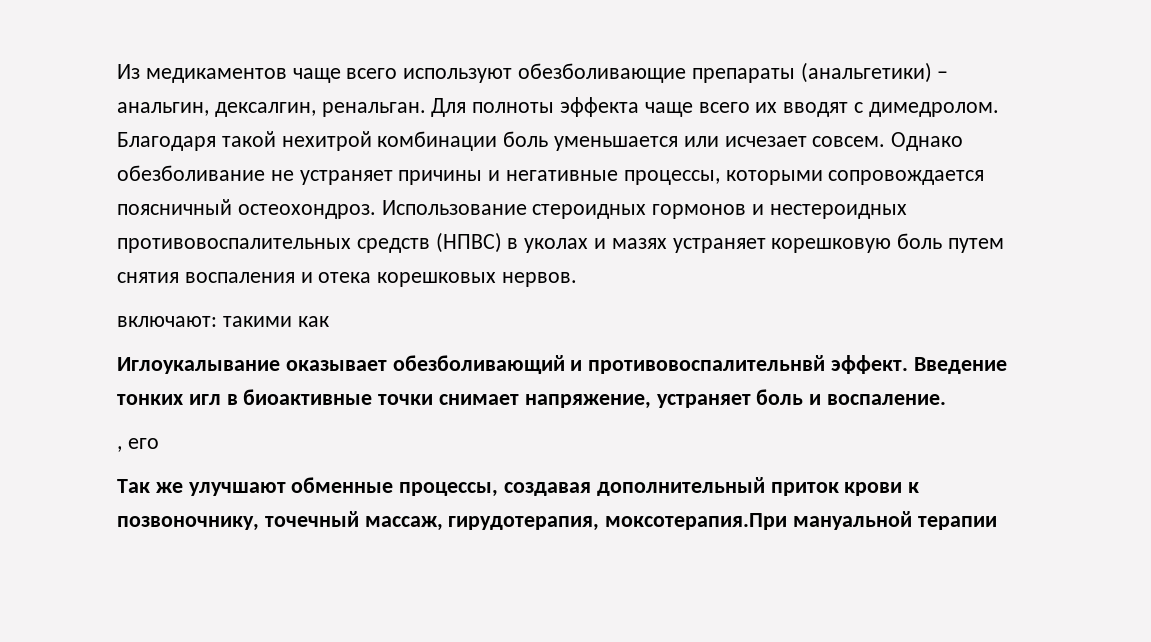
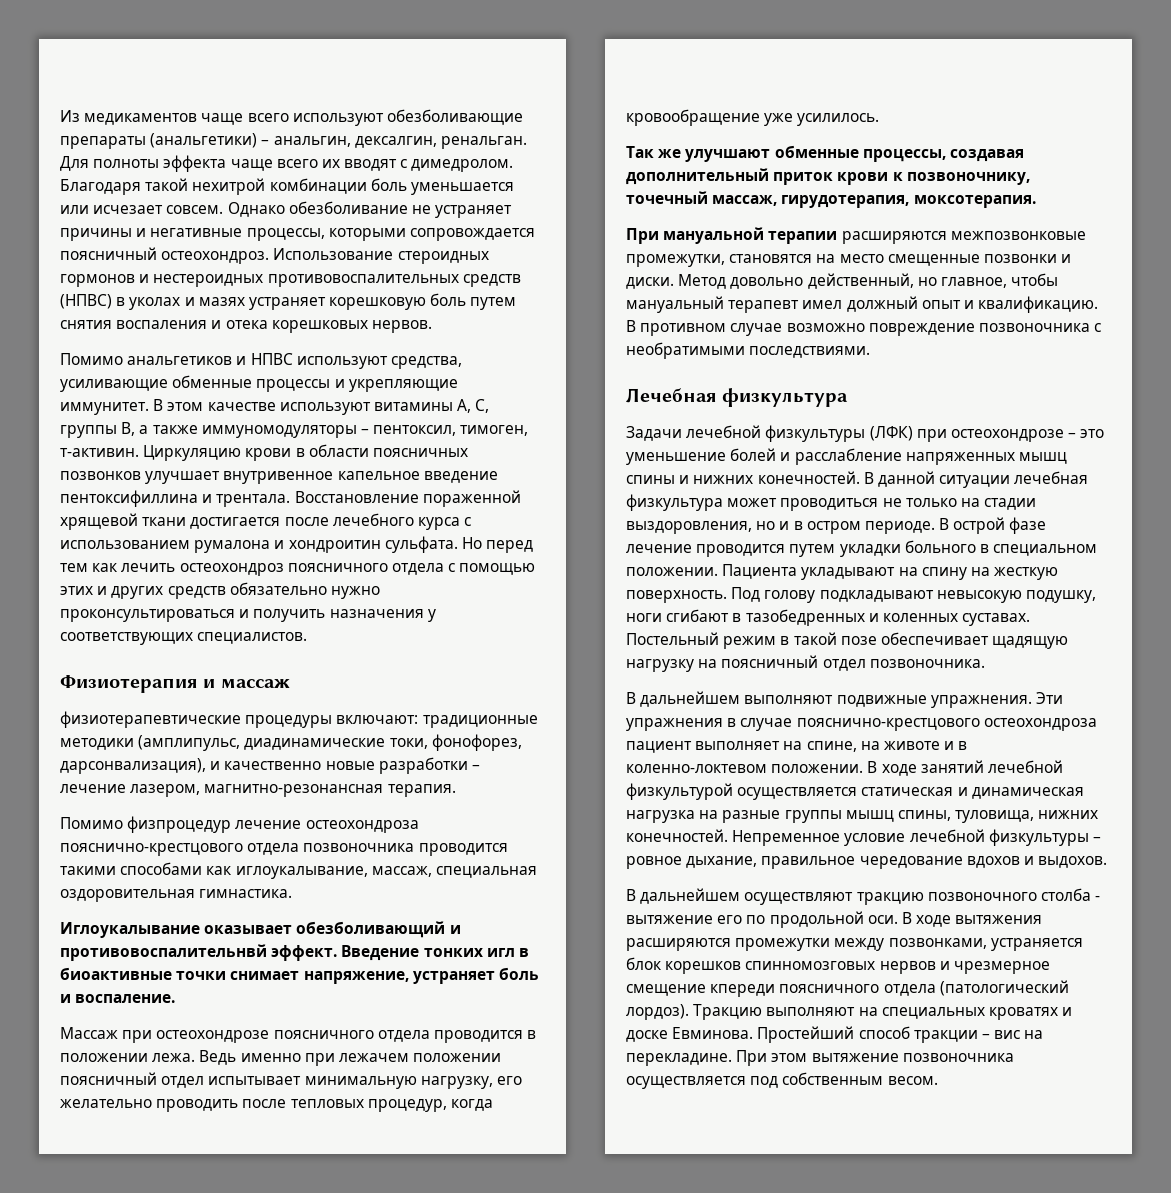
- включают: такими как
+ Помимо анальгетиков и НПВС используют средства, усиливающие обменные процессы и укрепляющие иммунитет. В этом качестве используют витамины А, С, группы В, а также иммуномодуляторы – пентоксил, тимоген, т-активин. Циркуляцию крови в области поясничных позвонков улучшает внутривенное капельное введение пентоксифиллина и трентала. Восстановление пораженной хрящевой ткани достигается после лечебного курса с использованием румалона и хондроитин сульфата. Но перед тем как лечить остеохондроз поясничного отдела с помощью этих и других средств обязательно нужно проконсультироваться и получить назначения у соответствующих специалистов.
+ Физиотерапия и массаж
+ физиотерапевтические процедуры включают: традиционные методики (амплипульс, диадинамические токи, фонофорез, дарсонвализация), и качественно новые разработки – лечение лазером, магнитно-резонансная терапия.
+ Помимо физпроцедур лечение остеохондроза пояснично-крестцового отдела позвоночника проводится такими способами как иглоукалывание, массаж, специальная оздоровительная гимнастика.
- , его
+ Массаж при остеохондрозе поясничного отдела проводится в положении лежа. Ведь именно при лежачем положении поясничный отдел испытывает минимальную нагрузку, его желательно проводить после тепловых процедур, когда кровообращение уже усилилось.
- Так же улучшают обменные процессы, создавая дополнительный приток крови к позвоночнику, точечный массаж, гирудотерапия, моксотерапия.При мануальной терапии
+ Так же улучшают обменные процессы, создавая дополнительный приток крови к позвоночнику, точечный массаж, гирудотерапия, моксотерапия.
+ При мануальной терапии расширяются межпозвонковые промежутки, становятся на место смещенные позвонки и диски. Метод довольно действенный, но главное, чтобы мануальный терапевт имел должный опыт и квалификацию. В противном случае возможно повреждение позвоночника с необратимыми последствиями.
+ Лечебная физкультура
+ Задачи лечебной физкультуры (ЛФК) при остеохондрозе – это уменьшение болей и расслабление напряженных мышц спины и нижних конечностей. В данной ситуации лечебная физкультура может проводиться не только на стадии выздоровления, но и в остром периоде. В острой фазе лечение проводится путем укладки больного в специальном положении. Пациента укладывают на спину на жесткую поверхность. Под голову подкладывают невысокую подушку, ноги сгибают в тазобедренных и коленных суставах. Постельный режим в такой позе обеспечивает щадящую нагрузку на поясничный отдел позвоночника.
+ В дальнейшем выполняют подвижные упражнения. Эти упражнения в случае пояснично-крестцового остеохондроза пациент выполняет на спине, на животе и в коленно-локтевом положении. В ходе занятий лечебной физкультурой осуществляется статическая и динамическая нагрузка на разные группы мышц спины, туловища, нижних конечностей. Непременное условие лечебной физкультуры – ровное дыхание, правильное чередование вдохов и выдохов.
+ В дальнейшем осуществляют тракцию позвоночного столба - вытяжение его по продольной оси. В ходе вытяжения расширяются промежутки между позвонками, устраняется блок корешков спинномозговых нервов и чрезмерное смещение кпереди поясничного отдела (патологический лордоз). Тракцию выполняют на специальных кроватях и доске Евминова. Простейший способ тракции – вис на перекладине. При этом вытяжение позвоночника осуществляется под собственным весом.

